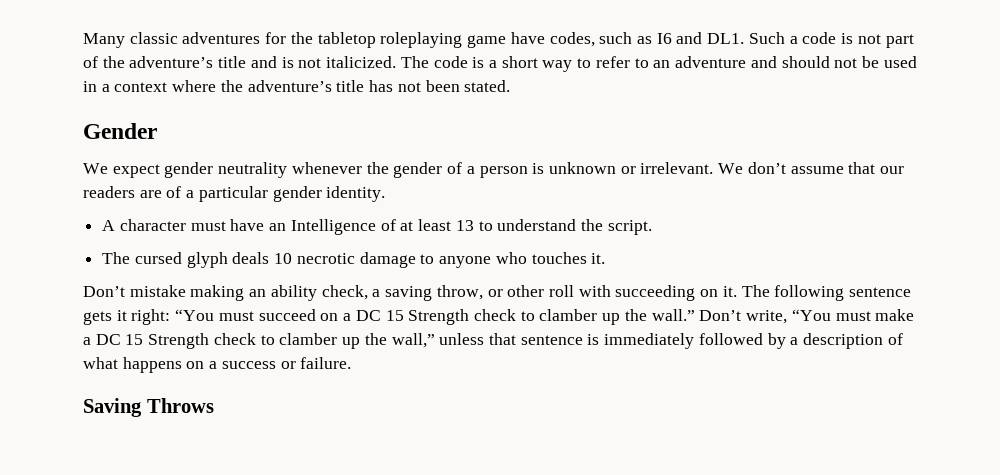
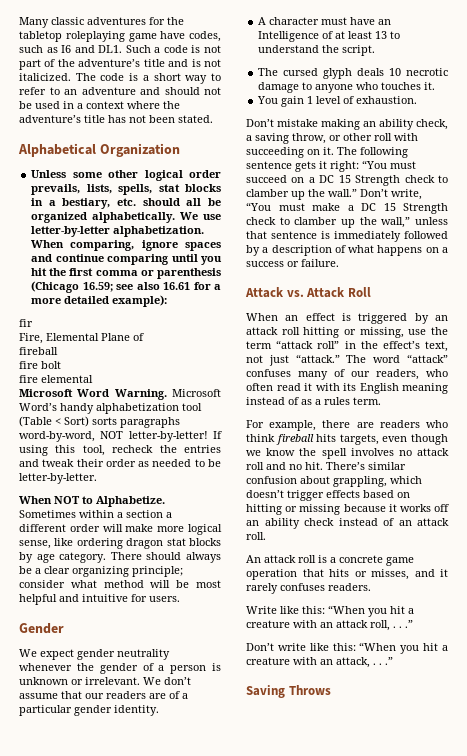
+ Alphabetical Organization
+ Unless some other logical order prevails, lists, spells, stat blocks in a bestiary, etc. should all be organized alphabetically. We use letter-by-letter alphabetization. When comparing, ignore spaces and continue comparing until you hit the first comma or parenthesis (Chicago 16.59; see also 16.61 for a more detailed example):
+ fir
+ Fire, Elemental Plane of
+ fireball
+ fire bolt
+ fire elemental
+ Microsoft Word Warning. Microsoft Word’s handy alphabetization tool (Table < Sort) sorts paragraphs word-by-word, NOT letter-by-letter! If using this tool, recheck the entries and tweak their order as needed to be letter-by-letter.
+ When NOT to Alphabetize. Sometimes within a section a different order will make more logical sense, like ordering dragon stat blocks by age category. There should always be a clear organizing principle; consider what method will be most helpful and intuitive for users.
+ You gain 1 level of exhaustion.
+ Attack vs. Attack Roll
+ When an effect is triggered by an attack roll hitting or missing, use the term “attack roll” in the effect’s text, not just “attack.” The word “attack” confuses many of our readers, who often read it with its English meaning instead of as a rules term.
+ For example, there are readers who think fireball hits targets, even though we know the spell involves no attack roll and no hit. There’s similar confusion about grappling, which doesn’t trigger effects based on hitting or missing because it works off an ability check instead of an attack roll.
+ An attack roll is a concrete game operation that hits or misses, and it rarely confuses readers.
+ Write like this: “When you hit a creature with an attack roll, . . .”
+ Don’t write like this: “When you hit a creature with an attack, . . .”

